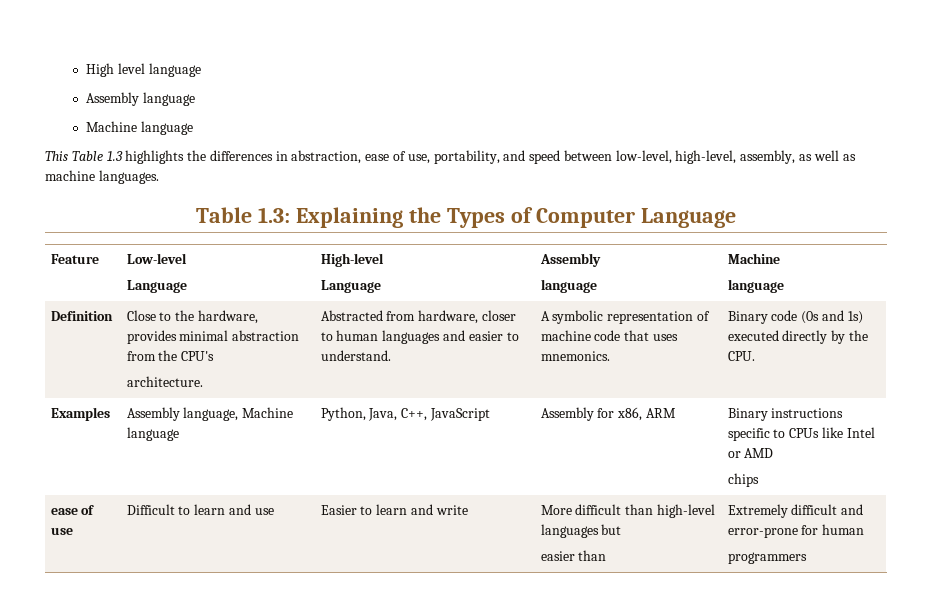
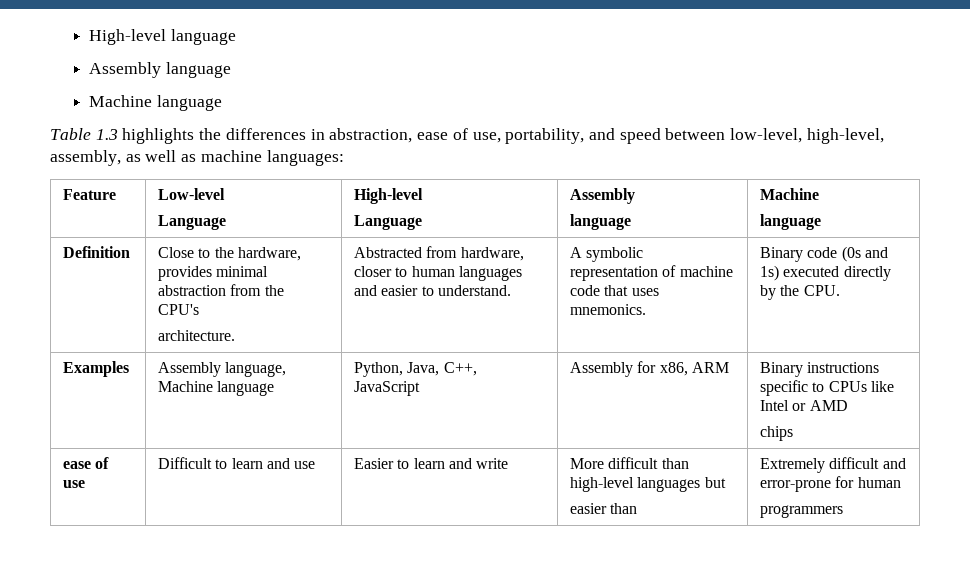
- High level language
+ High-level language
- This Table 1.3 highlights the differences in abstraction, ease of use, portability, and speed between low-level, high-level, assembly, as well as machine languages.
- Table 1.3: Explaining the Types of Computer Language
+ Table 1.3 highlights the differences in abstraction, ease of use, portability, and speed between low-level, high-level, assembly, as well as machine languages:

